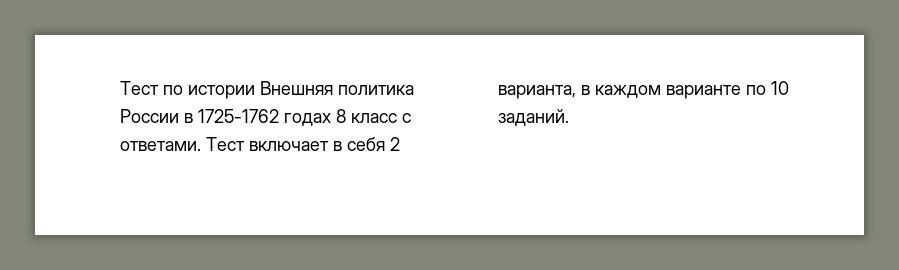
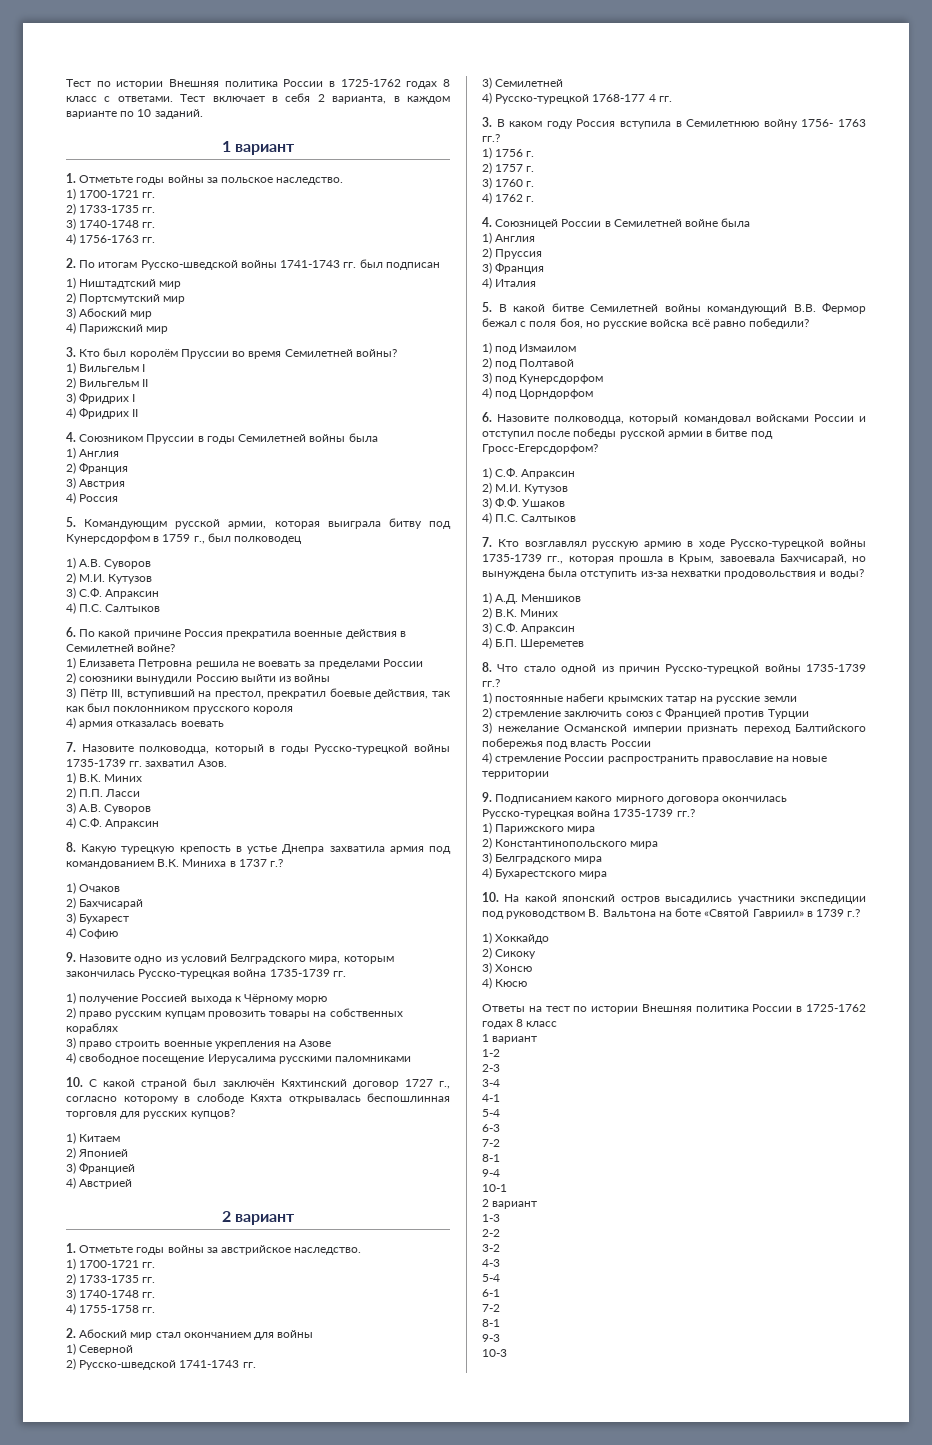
  Тест включает в себя 2 варианта, в каждом варианте по 10 заданий.
+ 1 вариант
+ 1. Отметьте годы войны за польское наследство.
+ 1) 1700-1721 гг.
+ 2) 1733-1735 гг.
+ 3) 1740-1748 гг.
+ 4) 1756-1763 гг.
+ 2. По итогам Русско-шведской войны 1741-1743 гг. был подписан
+ 1) Ништадтский мир
+ 2) Портсмутский мир
+ 3) Абоский мир
+ 4) Парижский мир
+ 3. Кто был королём Пруссии во время Семилетней войны?
+ 1) Вильгельм I
+ 2) Вильгельм II
+ 3) Фридрих I
+ 4) Фридрих II
+ 4. Союзником Пруссии в годы Семилетней войны была
+ 1) Англия
+ 2) Франция
+ 3) Австрия
+ 4) Россия
+ 5. Командующим русской армии, которая выиграла битву под Кунерсдорфом в 1759 г., был полководец
+ 1) А.В. Суворов
+ 2) М.И. Кутузов
+ 3) С.Ф. Апраксин
+ 4) П.С. Салтыков
+ 6. По какой причине Россия прекратила военные действия в Семилетней войне?
+ 1) Елизавета Петровна решила не воевать за пределами России
+ 2) союзники вынудили Россию выйти из войны
+ 3) Пётр III, вступивший на престол, прекратил боевые действия, так как был поклонником прусского короля
+ 4) армия отказалась воевать
+ 7. Назовите полководца, который в годы Русско-турецкой войны 1735-1739 гг. захватил Азов.
+ 1) В.К. Миних
+ 2) П.П. Ласси
+ 3) А.В. Суворов
+ 4) С.Ф. Апраксин
+ 8. Какую турецкую крепость в устье Днепра захватила армия под командованием В.К. Миниха в 1737 г.?
+ 1) Очаков
+ 2) Бахчисарай
+ 3) Бухарест
+ 4) Софию
+ 9. Назовите одно из условий Белградского мира, которым закончилась Русско-турецкая война 1735-1739 гг.
+ 1) получение Россией выхода к Чёрному морю
+ 2) право русским купцам провозить товары на собственных кораблях
+ 3) право строить военные укрепления на Азове
+ 4) свободное посещение Иерусалима русскими паломниками
+ 10. С какой страной был заключён Кяхтинский договор 1727 г., согласно которому в слободе Кяхта открывалась беспошлинная торговля для русских купцов?
+ 1) Китаем
+ 2) Японией
+ 3) Францией
+ 4) Австрией
+ 2 вариант
+ 1. Отметьте годы войны за австрийское наследство.
+ 1) 1700-1721 гг.
+ 2) 1733-1735 гг.
+ 3) 1740-1748 гг.
+ 4) 1755-1758 гг.
+ 2. Абоский мир стал окончанием для войны
+ 1) Северной
+ 2) Русско-шведской 1741-1743 гг.
+ 3) Семилетней
+ 4) Русско-турецкой 1768-177 4 гг.
+ 3. В каком году Россия вступила в Семилетнюю войну 1756- 1763 гг.?
+ 1) 1756 г.
+ 2) 1757 г.
+ 3) 1760 г.
+ 4) 1762 г.
+ 4. Союзницей России в Семилетней войне была
+ 1) Англия
+ 2) Пруссия
+ 3) Франция
+ 4) Италия
+ 5. В какой битве Семилетней войны командующий В.В. Фермор бежал с поля боя, но русские войска всё равно победили?
+ 1) под Измаилом
+ 2) под Полтавой
+ 3) под Кунерсдорфом
+ 4) под Цорндорфом
+ 6. Назовите полководца, который командовал войсками России и отступил после победы русской армии в битве под Гросс-Егерсдорфом?
+ 1) С.Ф. Апраксин
+ 2) М.И. Кутузов
+ 3) Ф.Ф. Ушаков
+ 4) П.С. Салтыков
+ 7. Кто возглавлял русскую армию в ходе Русско-турецкой войны 1735-1739 гг., которая прошла в Крым, завоевала Бахчисарай, но вынуждена была отступить из-за нехватки продовольствия и воды?
+ 1) А.Д. Меншиков
+ 2) В.К. Миних
+ 3) С.Ф. Апраксин
+ 4) Б.П. Шереметев
+ 8. Что стало одной из причин Русско-турецкой войны 1735-1739 гг.?
+ 1) постоянные набеги крымских татар на русские земли
+ 2) стремление заключить союз с Францией против Турции
+ 3) нежелание Османской империи признать переход Балтийского побережья под власть России
+ 4) стремление России распространить православие на новые территории
+ 9. Подписанием какого мирного договора окончилась Русско-турецкая война 1735-1739 гг.?
+ 1) Парижского мира
+ 2) Константинопольского мира
+ 3) Белградского мира
+ 4) Бухарестского мира
+ 10. На какой японский остров высадились участники экспедиции под руководством В. Вальтона на боте «Святой Гавриил» в 1739 г.?
+ 1) Хоккайдо
+ 2) Сикоку
+ 3) Хонсю
+ 4) Кюсю
+ Ответы на тест по истории Внешняя политика России в 1725-1762 годах 8 класс
+ 1 вариант
+ 1-2
+ 2-3
+ 3-4
+ 4-1
+ 5-4
+ 6-3
+ 7-2
+ 8-1
+ 9-4
+ 10-1
+ 2 вариант
+ 1-3
+ 2-2
+ 3-2
+ 4-3
+ 5-4
+ 6-1
+ 7-2
+ 8-1
+ 9-3
+ 10-3

